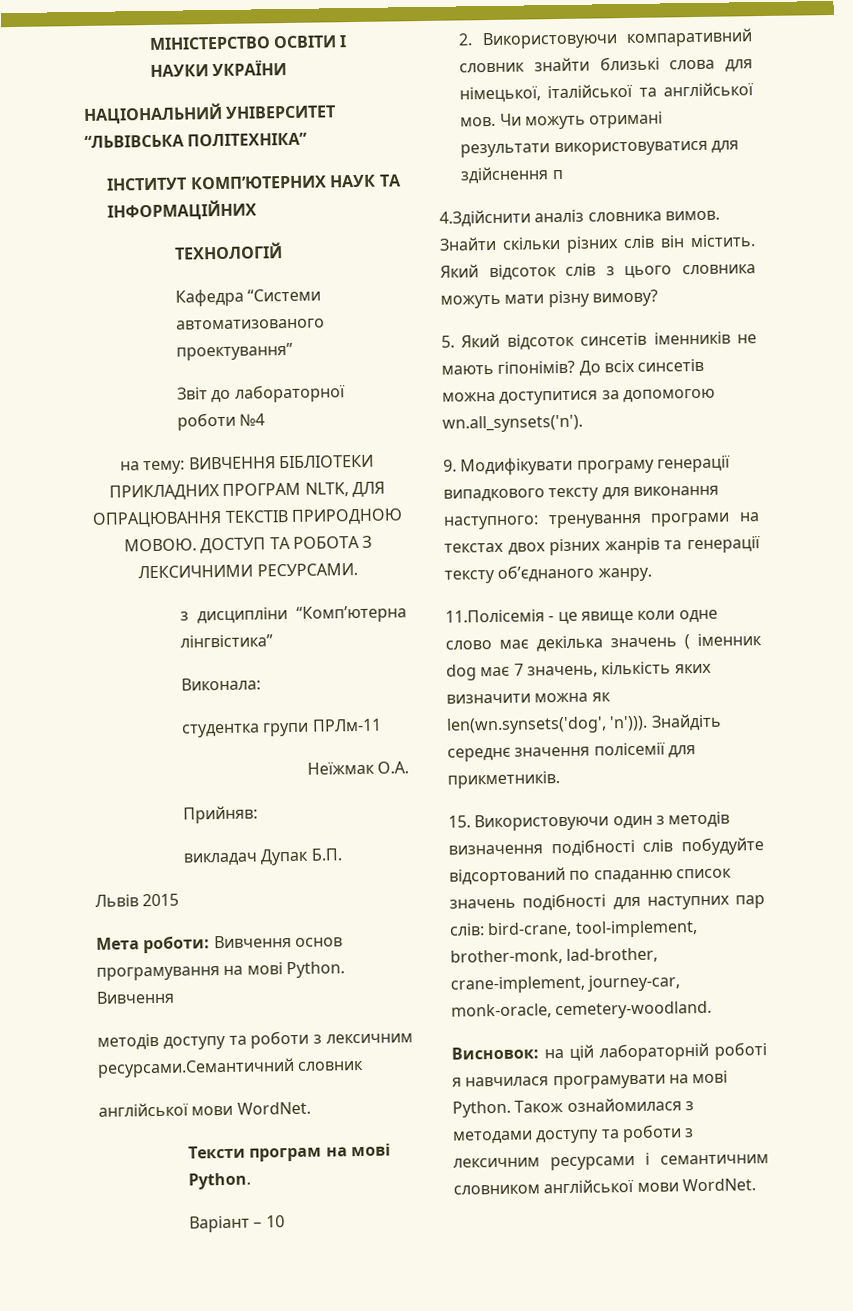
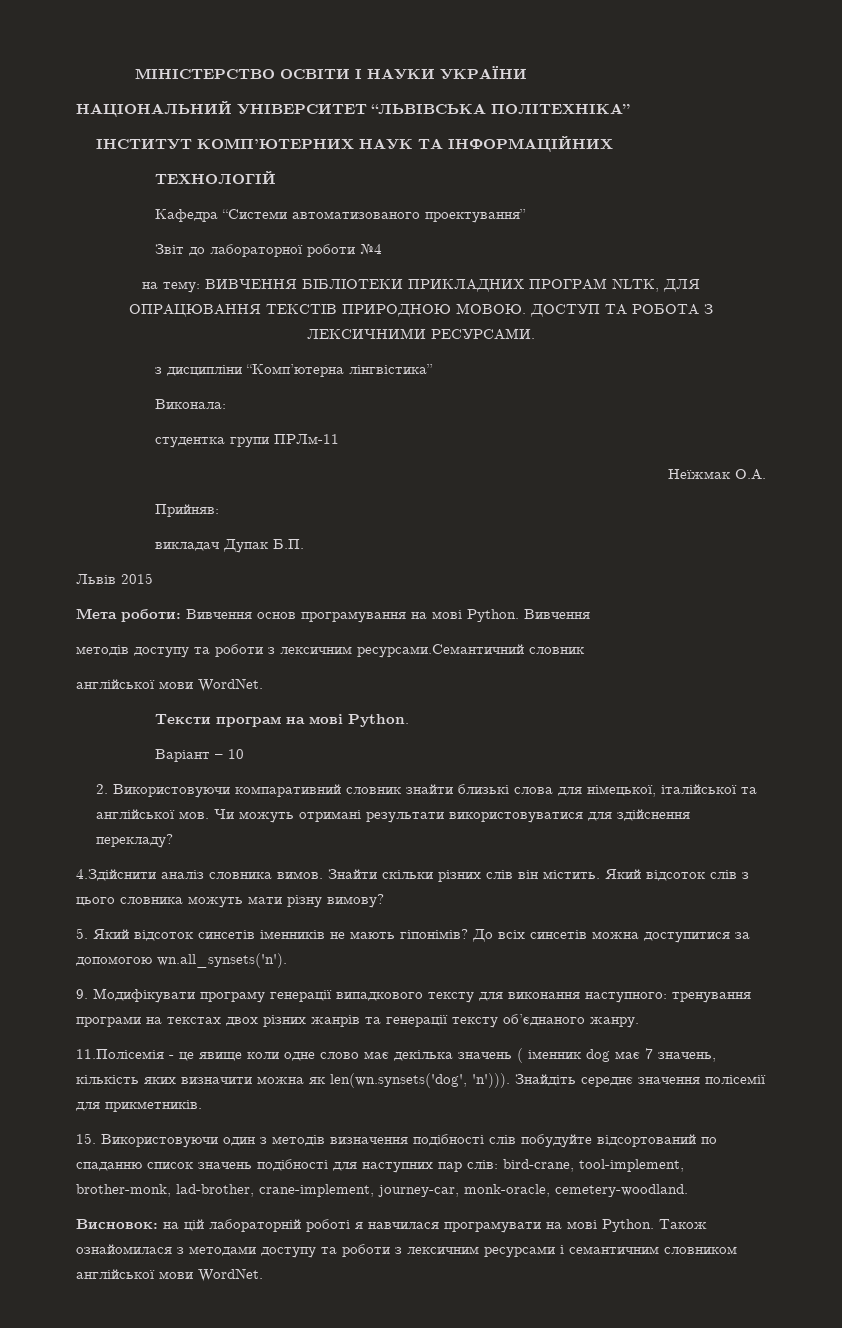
- Чи можуть отримані результати використовуватися для здійснення п
+ Чи можуть отримані результати використовуватися для здійснення перекладу?

